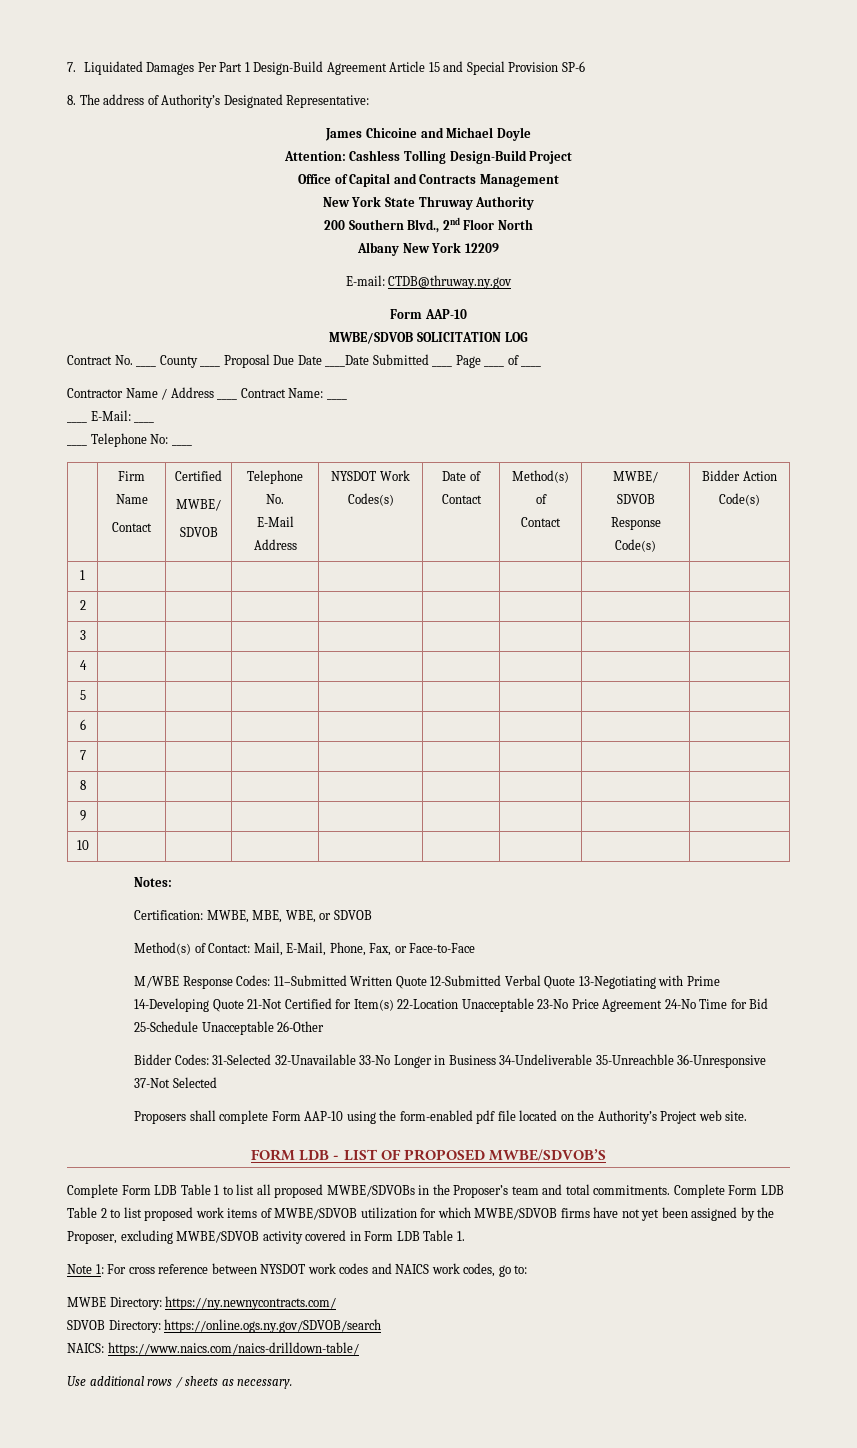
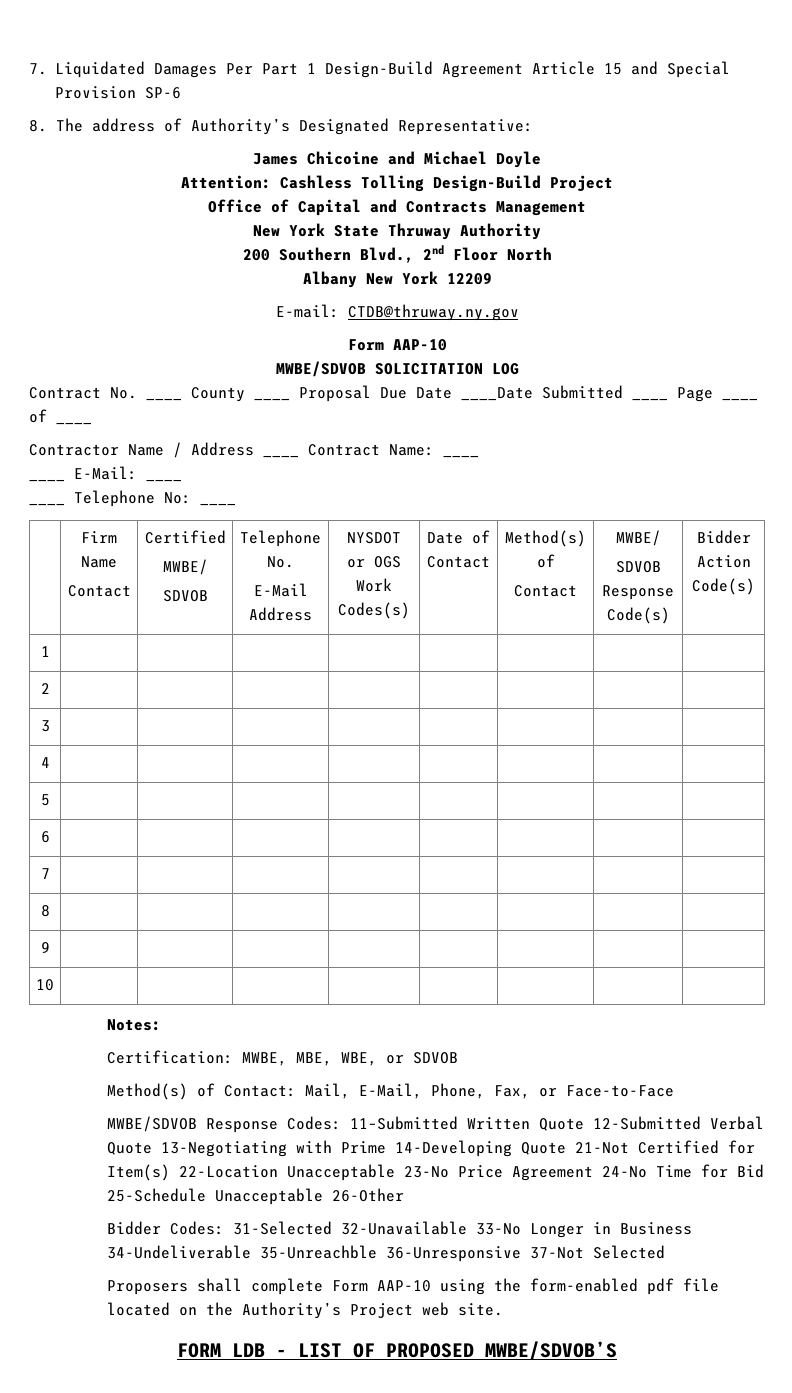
  | Firm Name
  Contact | Certified
  MWBE/
  SDVOB | Telephone No.
- E-Mail Address | NYSDOT Work Codes(s) | Date of Contact | Method(s) of
+ E-Mail Address | NYSDOT or OGS Work Codes(s) | Date of Contact | Method(s) of
- M/WBE Response Codes: 11–Submitted Written Quote 12-Submitted Verbal Quote 13-Negotiating with Prime 14-Developing Quote 21-Not Certified for Item(s) 22-Location Unacceptable 23-No Price Agreement 24-No Time for Bid 25-Schedule Unacceptable 26-Other
+ MWBE/SDVOB Response Codes: 11–Submitted Written Quote 12-Submitted Verbal Quote 13-Negotiating with Prime 14-Developing Quote 21-Not Certified for Item(s) 22-Location Unacceptable 23-No Price Agreement 24-No Time for Bid 25-Schedule Unacceptable 26-Other
- Complete Form LDB Table 1 to list all proposed MWBE/SDVOBs in the Proposer’s team and total commitments. Complete Form LDB Table 2 to list proposed work items of MWBE/SDVOB utilization for which MWBE/SDVOB firms have not yet been assigned by the Proposer, excluding MWBE/SDVOB activity covered in Form LDB Table 1.
- Note 1: For cross reference between NYSDOT work codes and NAICS work codes, go to:
- MWBE Directory: https://ny.newnycontracts.com/
- SDVOB Directory: https://online.ogs.ny.gov/SDVOB/search
- NAICS: https://www.naics.com/naics-drilldown-table/
- Use additional rows / sheets as necessary.

